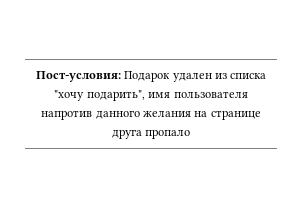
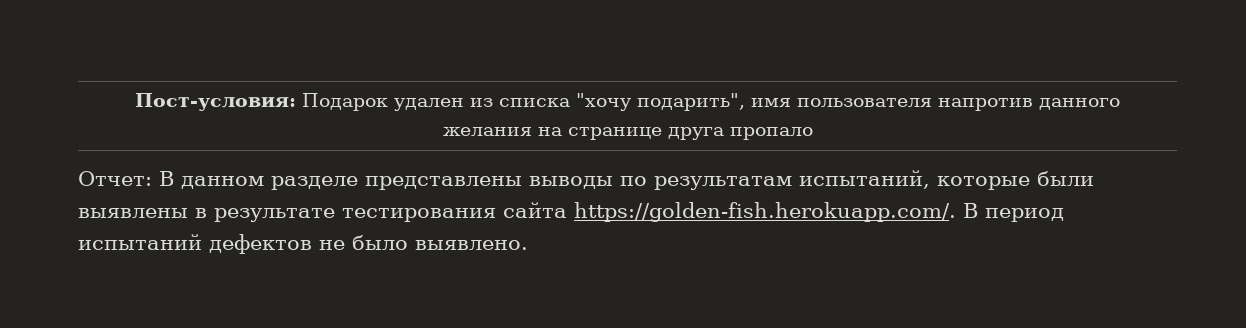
+ Отчет: В данном разделе представлены выводы по результатам испытаний, которые были выявлены в результате тестирования сайта https://golden-fish.herokuapp.com/. В период испытаний дефектов не было выявлено.

